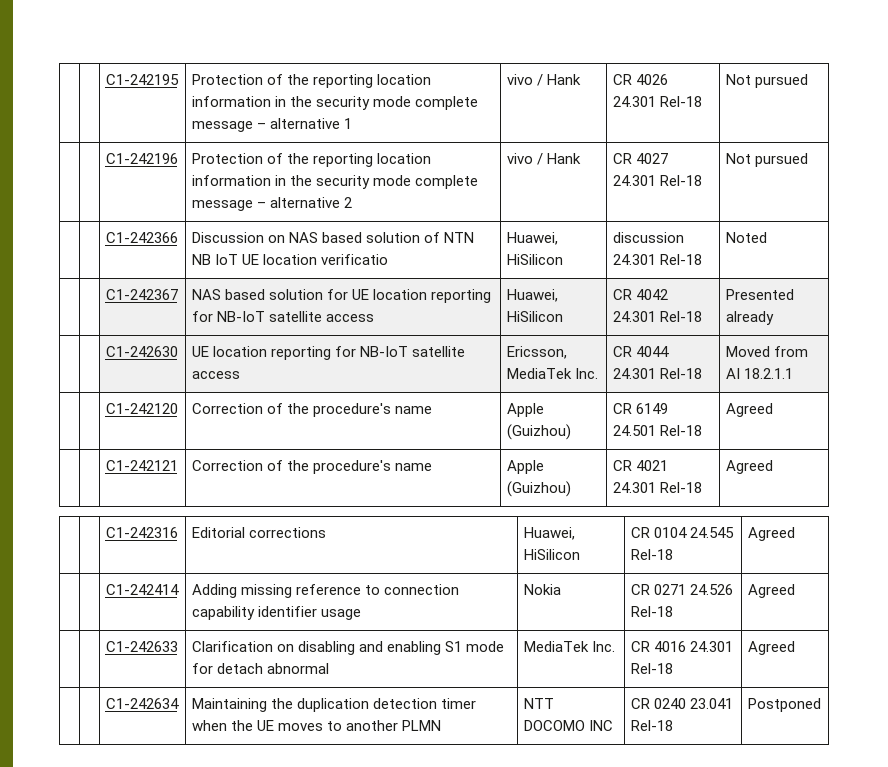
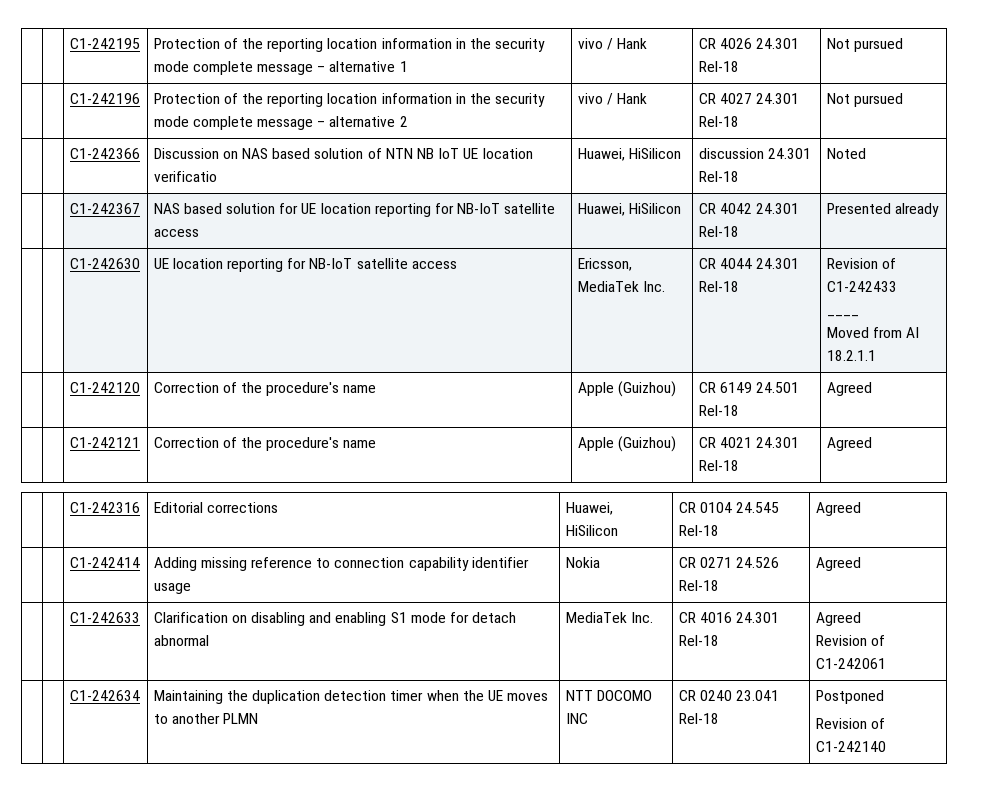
- | | C1-242630 | UE location reporting for NB-IoT satellite access | Ericsson, MediaTek Inc. | CR 4044 24.301 Rel-18 | Moved from AI 18.2.1.1
+ | | C1-242630 | UE location reporting for NB-IoT satellite access | Ericsson, MediaTek Inc. | CR 4044 24.301 Rel-18 | Revision of C1-242433
+ ____
+ Moved from AI 18.2.1.1
  | | C1-242633 | Clarification on disabling and enabling S1 mode for detach abnormal | MediaTek Inc. | CR 4016 24.301 Rel-18 | Agreed
+ Revision of C1-242061
  | | C1-242634 | Maintaining the duplication detection timer when the UE moves to another PLMN | NTT DOCOMO INC | CR 0240 23.041 Rel-18 | Postponed
+ Revision of C1-242140

